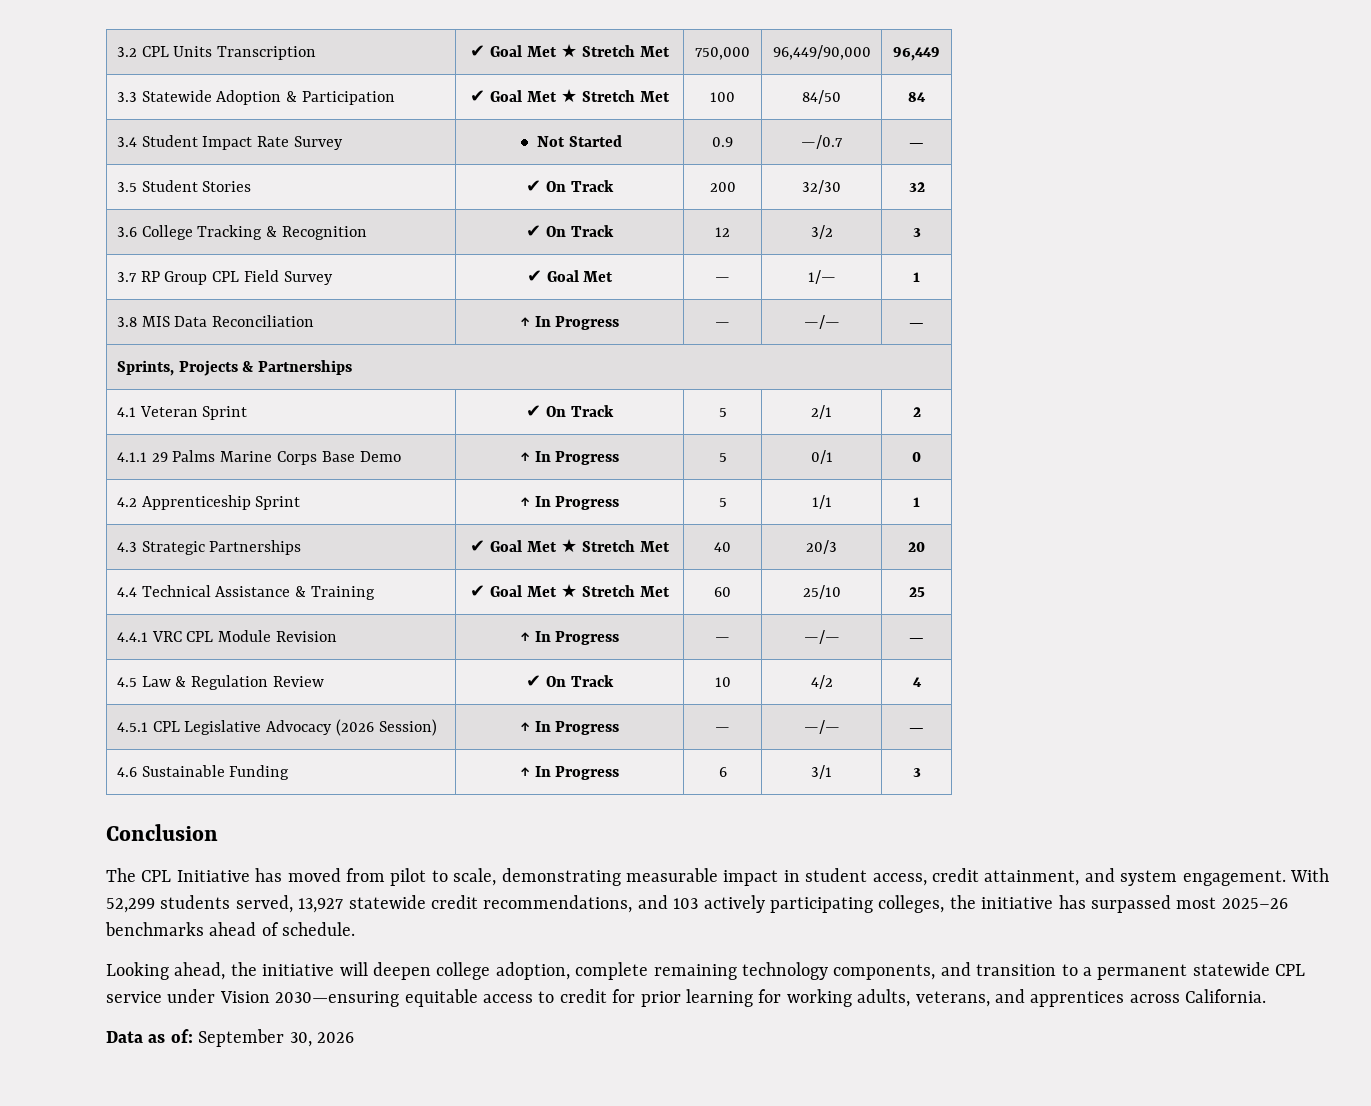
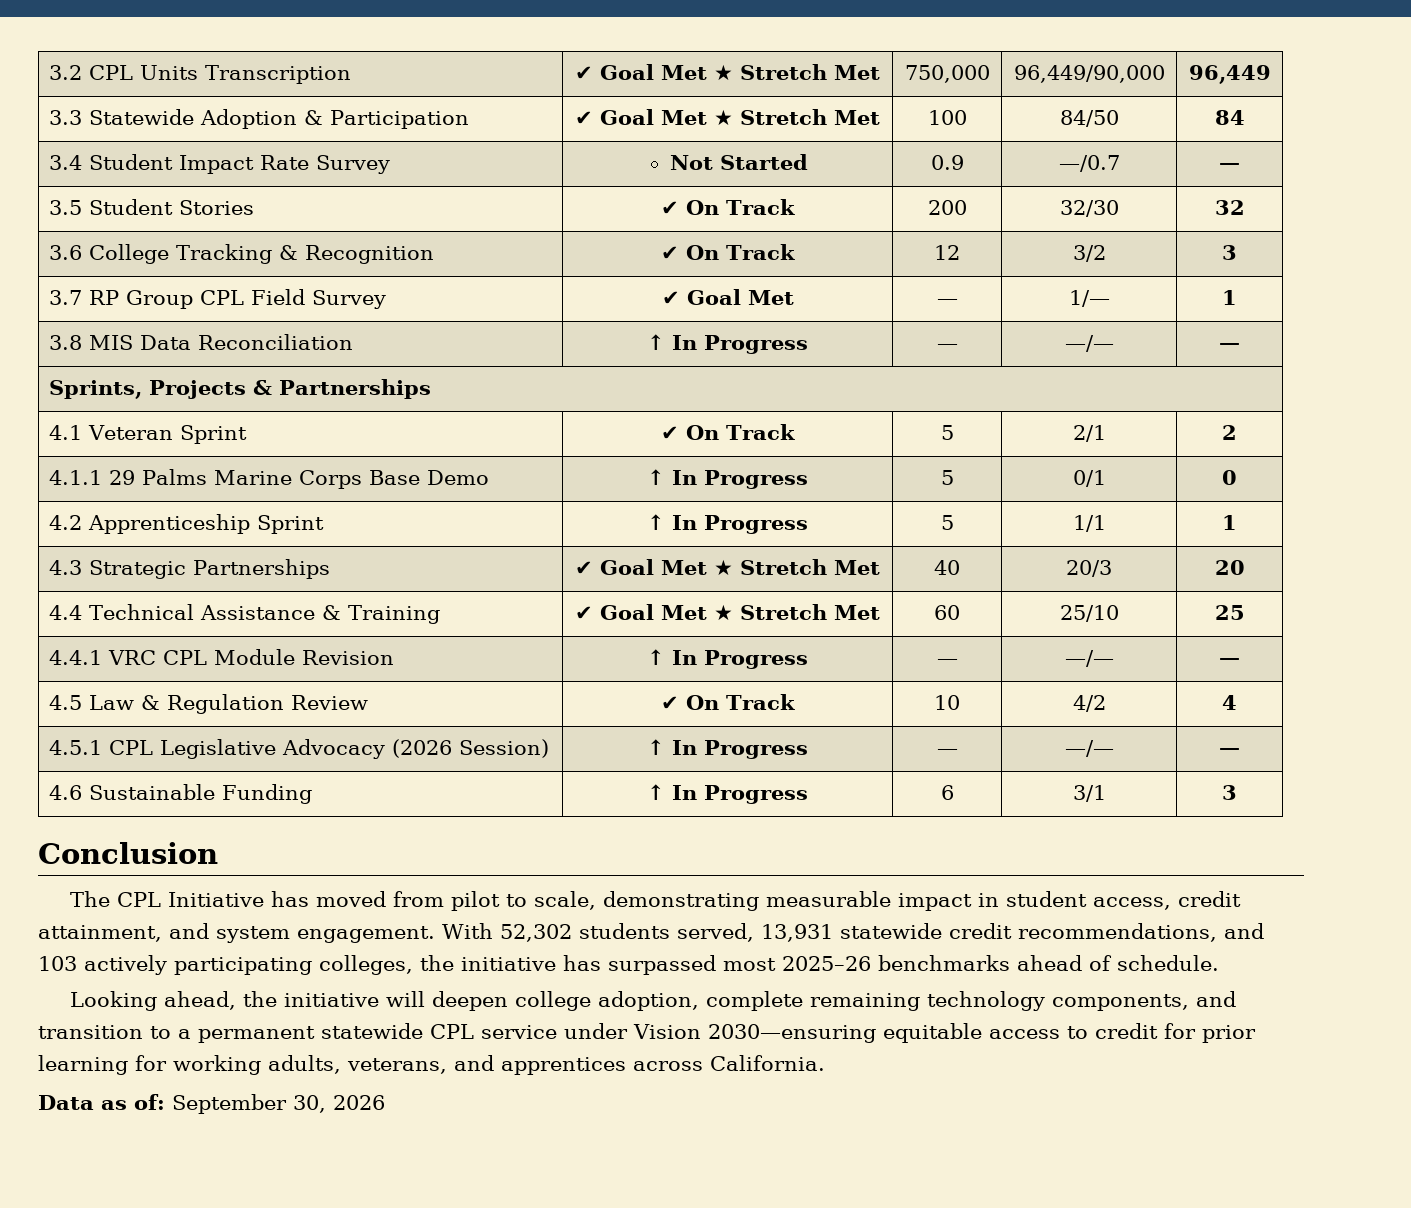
- With 52,299 students served, 13,927 statewide credit recommendations, and 103 actively participating colleges, the initiative has surpassed most 2025–26 benchmarks ahead of schedule.
+ With 52,302 students served, 13,931 statewide credit recommendations, and 103 actively participating colleges, the initiative has surpassed most 2025–26 benchmarks ahead of schedule.

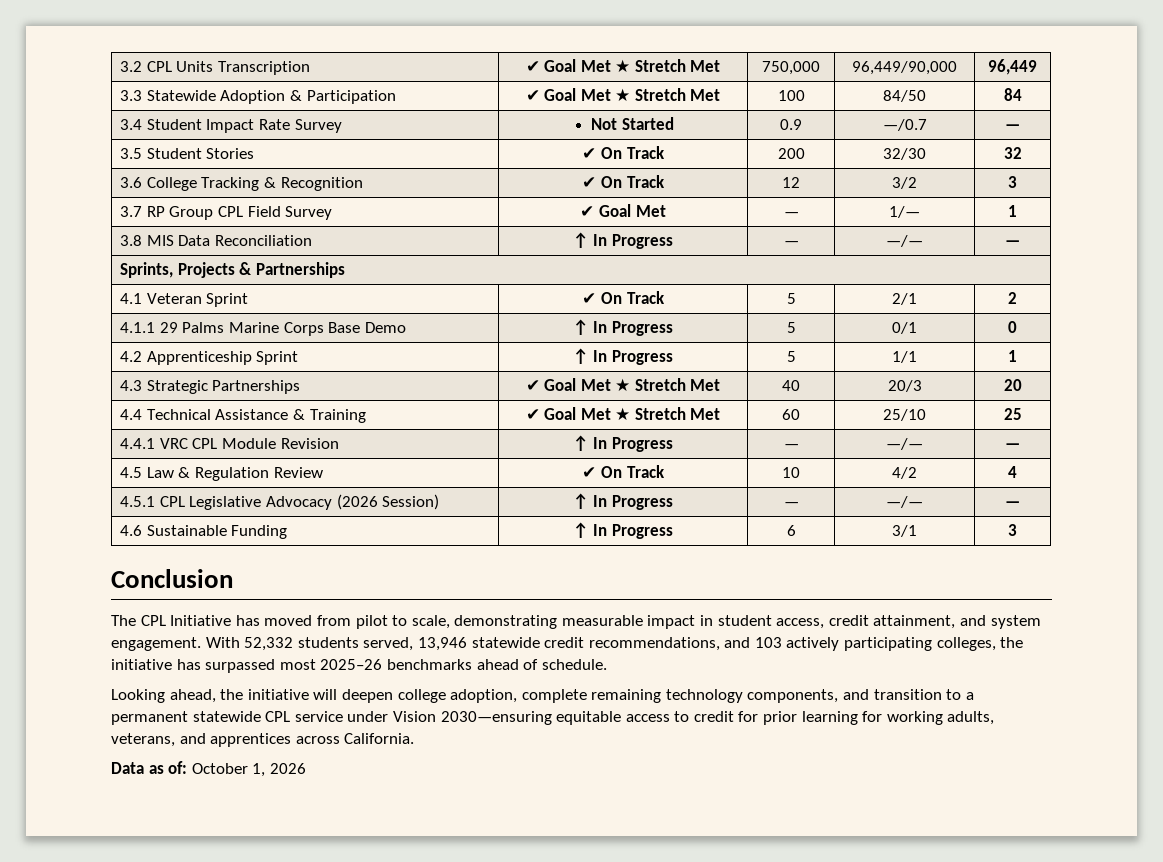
- With 52,302 students served, 13,931 statewide credit recommendations, and 103 actively participating colleges, the initiative has surpassed most 2025–26 benchmarks ahead of schedule.
+ With 52,332 students served, 13,946 statewide credit recommendations, and 103 actively participating colleges, the initiative has surpassed most 2025–26 benchmarks ahead of schedule.
- Data as of: September 30, 2026
+ Data as of: October 1, 2026

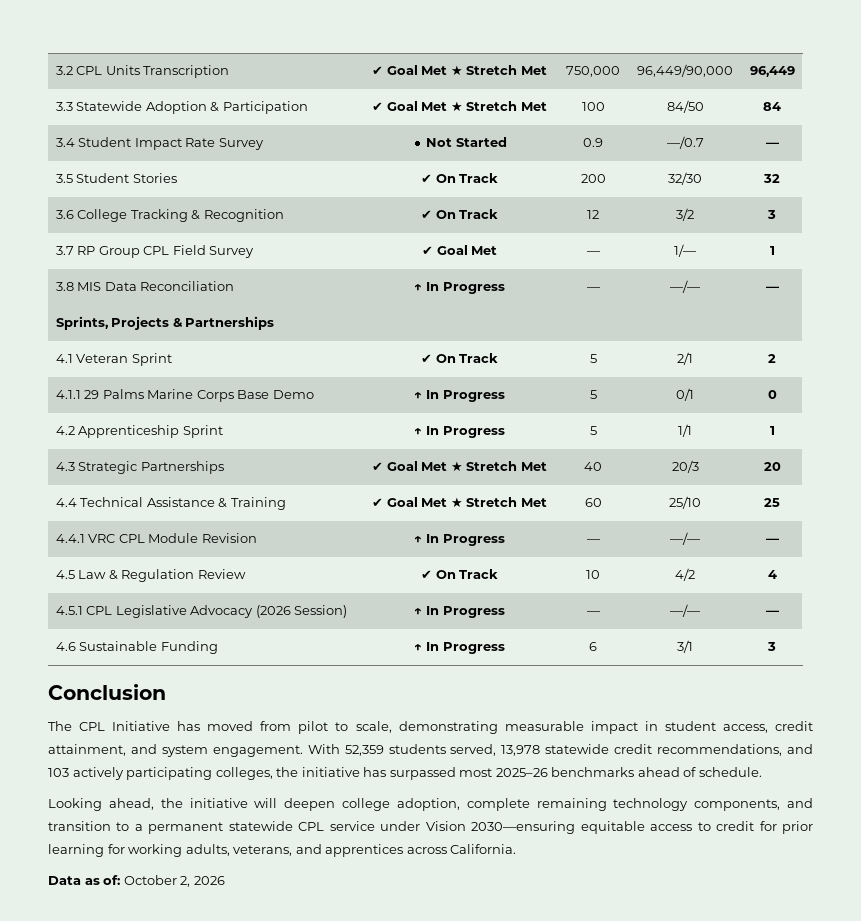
- With 52,332 students served, 13,946 statewide credit recommendations, and 103 actively participating colleges, the initiative has surpassed most 2025–26 benchmarks ahead of schedule.
+ With 52,359 students served, 13,978 statewide credit recommendations, and 103 actively participating colleges, the initiative has surpassed most 2025–26 benchmarks ahead of schedule.
- Data as of: October 1, 2026
+ Data as of: October 2, 2026

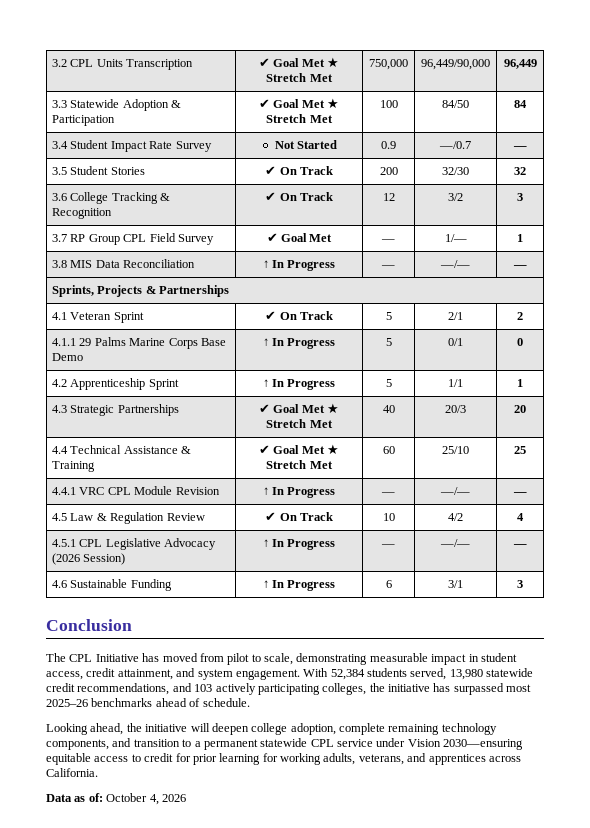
- With 52,359 students served, 13,978 statewide credit recommendations, and 103 actively participating colleges, the initiative has surpassed most 2025–26 benchmarks ahead of schedule.
+ With 52,384 students served, 13,980 statewide credit recommendations, and 103 actively participating colleges, the initiative has surpassed most 2025–26 benchmarks ahead of schedule.
- Data as of: October 2, 2026
+ Data as of: October 4, 2026

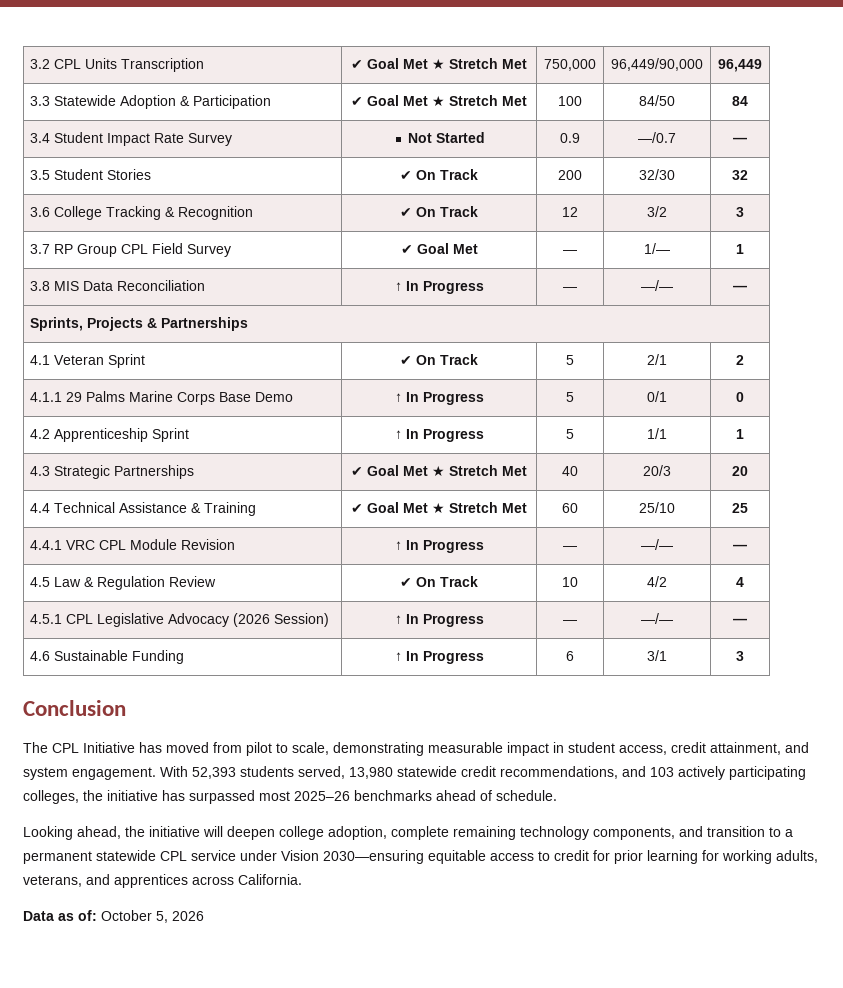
- With 52,384 students served, 13,980 statewide credit recommendations, and 103 actively participating colleges, the initiative has surpassed most 2025–26 benchmarks ahead of schedule.
+ With 52,393 students served, 13,980 statewide credit recommendations, and 103 actively participating colleges, the initiative has surpassed most 2025–26 benchmarks ahead of schedule.
- Data as of: October 4, 2026
+ Data as of: October 5, 2026

